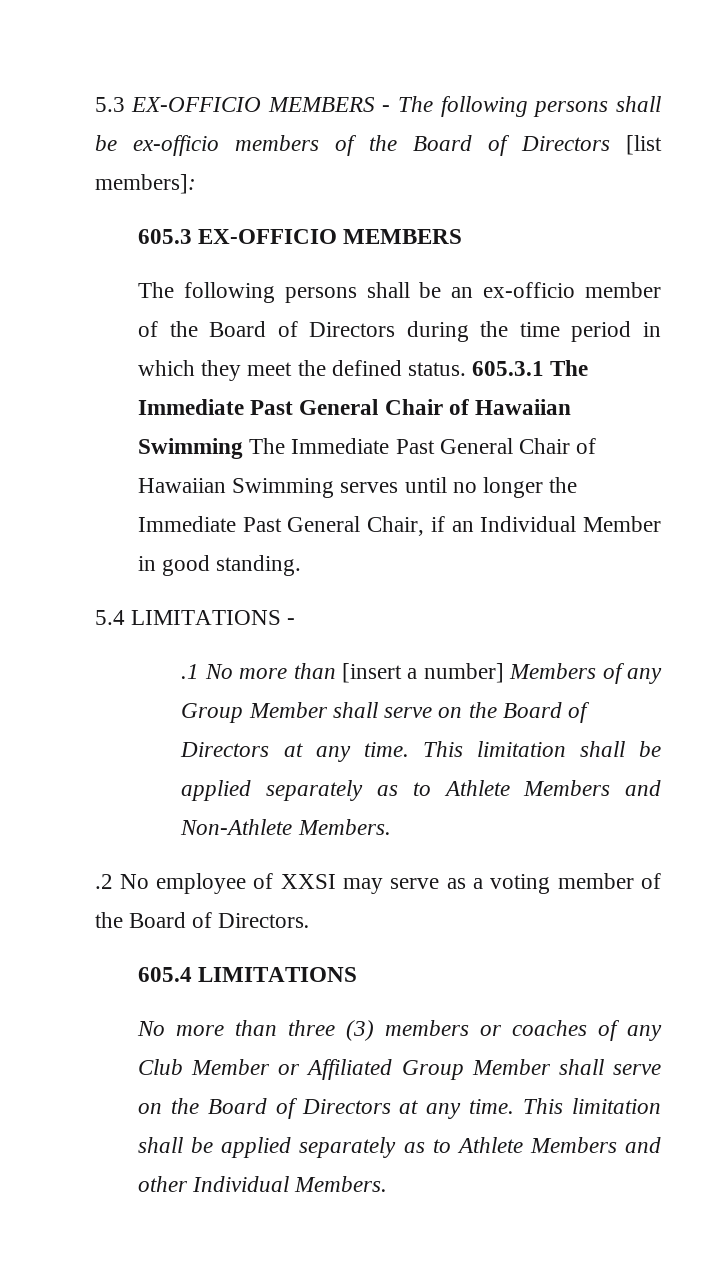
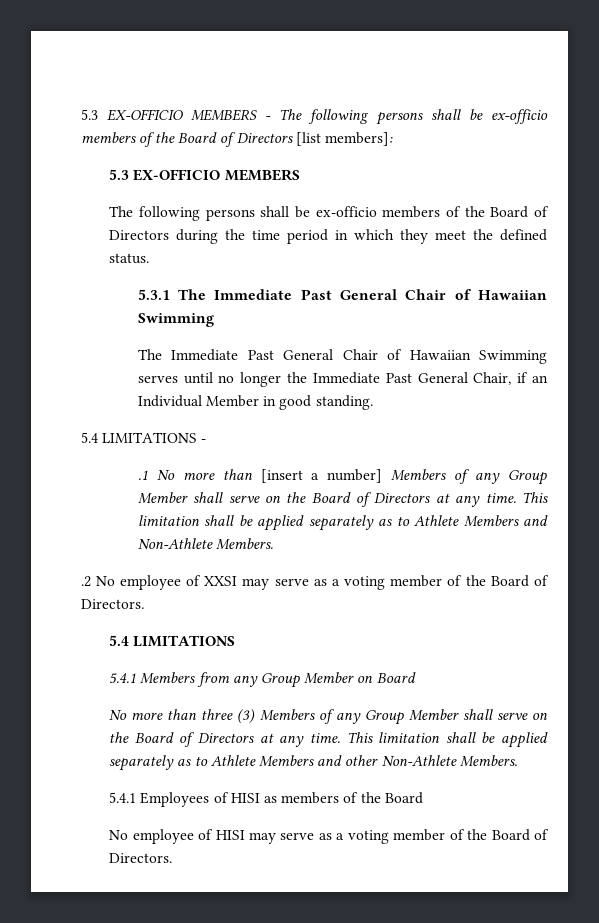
  5.3 EX-OFFICIO MEMBERS - The following persons shall be ex-officio members of the Board of Directors [list members]:
- 605.3 EX-OFFICIO MEMBERS
+ 5.3 EX-OFFICIO MEMBERS
- The following persons shall be an ex-officio member of the Board of Directors during the time period in which they meet the defined status. 605.3.1 The Immediate Past General Chair of Hawaiian Swimming The Immediate Past General Chair of Hawaiian Swimming serves until no longer the Immediate Past General Chair, if an Individual Member in good standing.
+ The following persons shall be ex-officio members of the Board of Directors during the time period in which they meet the defined status.
+ 5.3.1 The Immediate Past General Chair of Hawaiian Swimming
+ The Immediate Past General Chair of Hawaiian Swimming serves until no longer the Immediate Past General Chair, if an Individual Member in good standing.
  .2 No employee of XXSI may serve as a voting member of the Board of Directors.
- 605.4 LIMITATIONS
+ 5.4 LIMITATIONS
+ 5.4.1 Members from any Group Member on Board
- No more than three (3) members or coaches of any Club Member or Affiliated Group Member shall serve on the Board of Directors at any time.
+ No more than three (3) Members of any Group Member shall serve on the Board of Directors at any time.
- This limitation shall be applied separately as to Athlete Members and other Individual Members.
+ This limitation shall be applied separately as to Athlete Members and other Non-Athlete Members.
+ 5.4.1 Employees of HISI as members of the Board
+ No employee of HISI may serve as a voting member of the Board of Directors.

